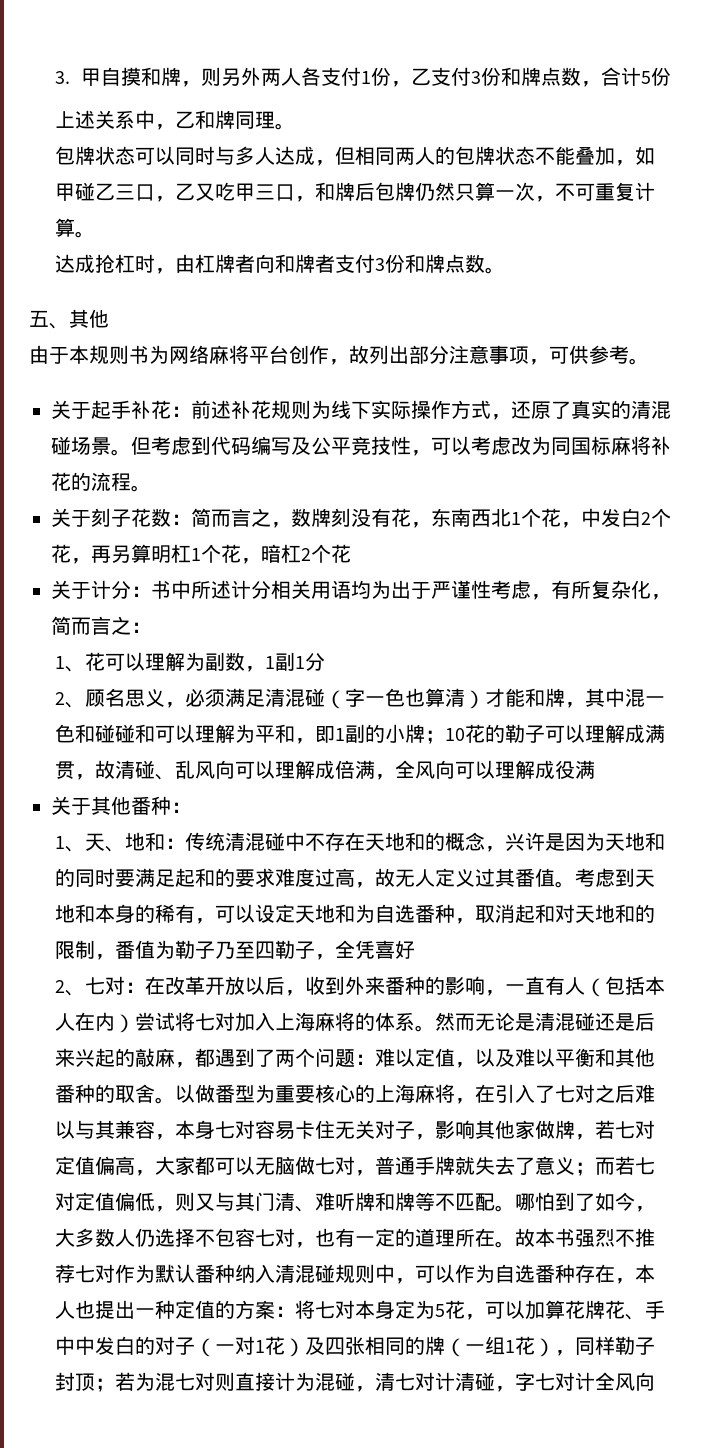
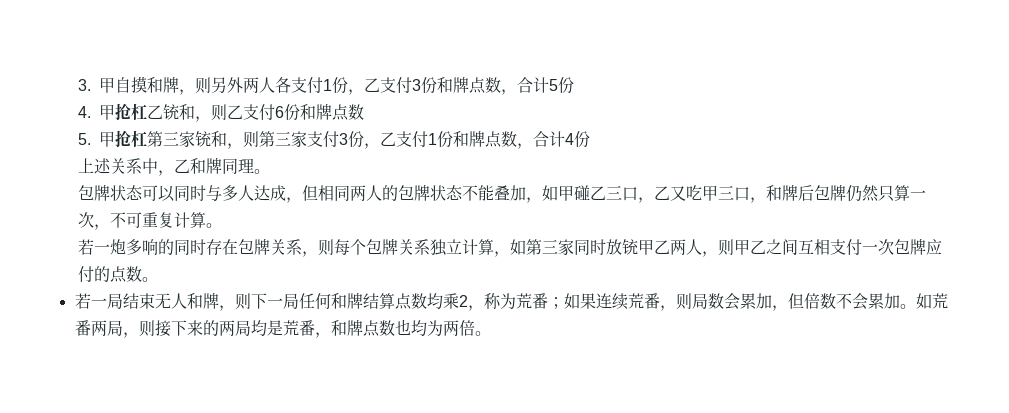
+ 4.甲抢杠乙铳和，则乙支付6份和牌点数
+ 5.甲抢杠第三家铳和，则第三家支付3份，乙支付1份和牌点数，合计4份
- 达成抢杠时，由杠牌者向和牌者支付3份和牌点数。
- 五、其他
- 由于本规则书为网络麻将平台创作，故列出部分注意事项，可供参考。
- 关于起手补花：前述补花规则为线下实际操作方式，还原了真实的清混碰场景。但考虑到代码编写及公平竞技性，可以考虑改为同国标麻将补花的流程。
- 关于刻子花数：简而言之，数牌刻没有花，东南西北1个花，中发白2个花，再另算明杠1个花，暗杠2个花
- 关于计分：书中所述计分相关用语均为出于严谨性考虑，有所复杂化，简而言之：
- 1、花可以理解为副数，1副1分
- 2、顾名思义，必须满足清混碰（字一色也算清）才能和牌，其中混一色和碰碰和可以理解为平和，即1副的小牌；10花的勒子可以理解成满贯，故清碰、乱风向可以理解成倍满，全风向可以理解成役满
- 关于其他番种：
- 1、天、地和：传统清混碰中不存在天地和的概念，兴许是因为天地和的同时要满足起和的要求难度过高，故无人定义过其番值。考虑到天地和本身的稀有，可以设定天地和为自选番种，取消起和对天地和的限制，番值为勒子乃至四勒子，全凭喜好
- 2、七对：在改革开放以后，收到外来番种的影响，一直有人（包括本人在内）尝试将七对加入上海麻将的体系。然而无论是清混碰还是后来兴起的敲麻，都遇到了两个问题：难以定值，以及难以平衡和其他番种的取舍。以做番型为重要核心的上海麻将，在引入了七对之后难以与其兼容，本身七对容易卡住无关对子，影响其他家做牌，若七对定值偏高，大家都可以无脑做七对，普通手牌就失去了意义；而若七对定值偏低，则又与其门清、难听牌和牌等不匹配。哪怕到了如今，大多数人仍选择不包容七对，也有一定的道理所在。故本书强烈不推荐七对作为默认番种纳入清混碰规则中，可以作为自选番种存在，本人也提出一种定值的方案：将七对本身定为5花，可以加算花牌花、手中中发白的对子（一对1花）及四张相同的牌（一组1花），同样勒子封顶；若为混七对则直接计为混碰，清七对计清碰，字七对计全风向
+ 若一炮多响的同时存在包牌关系，则每个包牌关系独立计算，如第三家同时放铳甲乙两人，则甲乙之间互相支付一次包牌应付的点数。
+ 若一局结束无人和牌，则下一局任何和牌结算点数均乘2，称为荒番；如果连续荒番，则局数会累加，但倍数不会累加。如荒番两局，则接下来的两局均是荒番，和牌点数也均为两倍。

